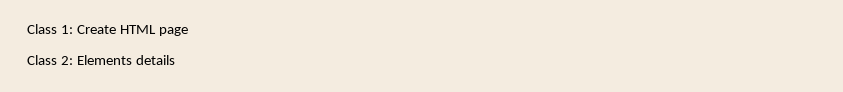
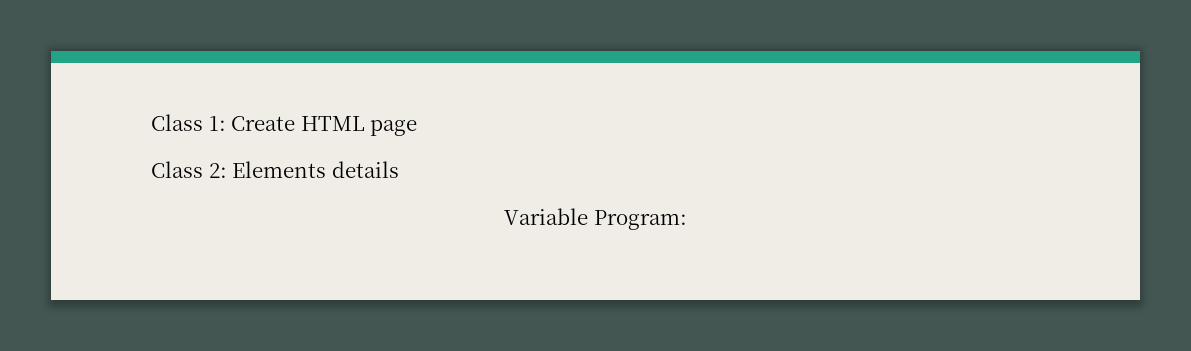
+ Variable Program:

